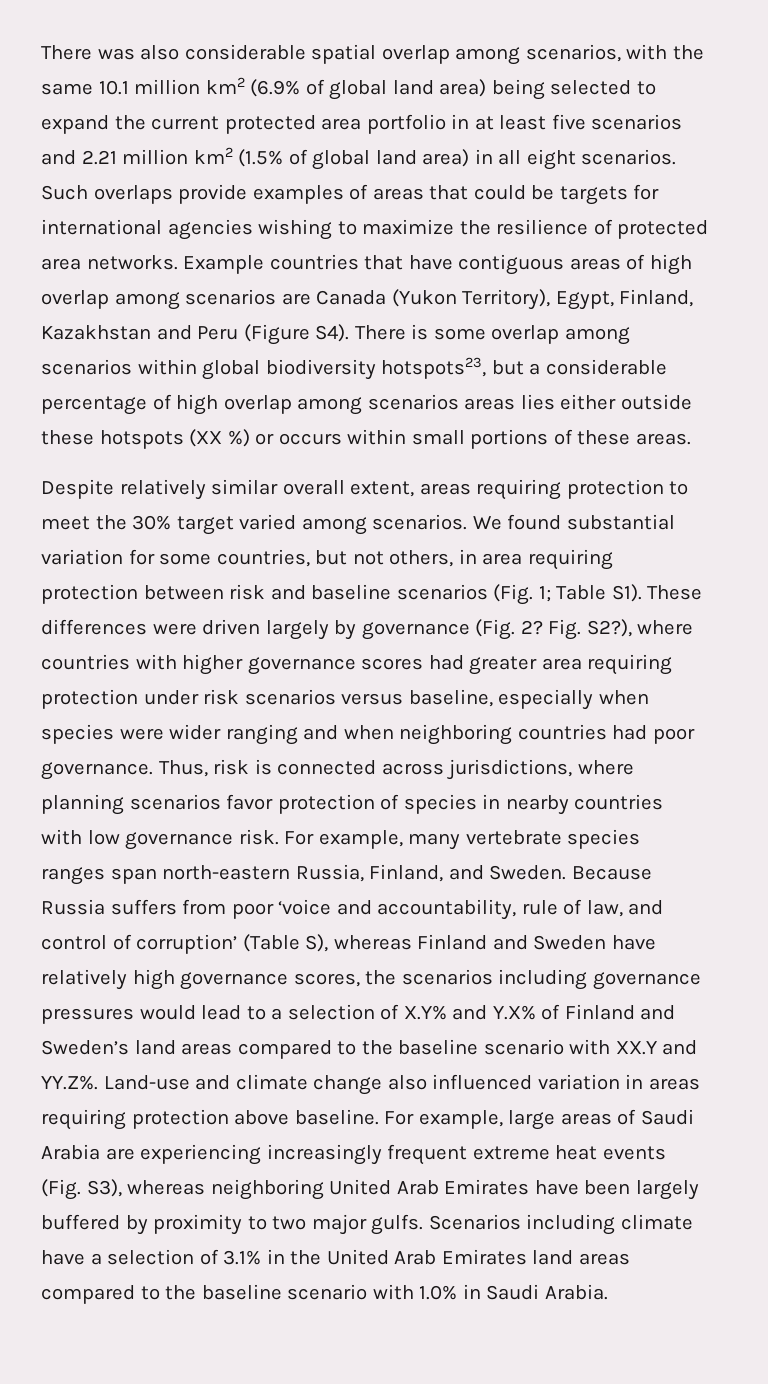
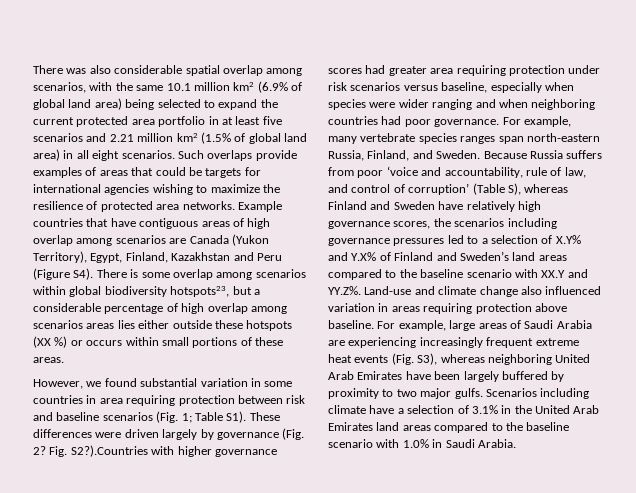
- Despite relatively similar overall extent, areas requiring protection to meet the 30% target varied among scenarios. We found substantial variation for some countries, but not others, in area requiring protection between risk and baseline scenarios (Fig. 1; Table S1). These differences were driven largely by governance (Fig. 2?
+ However, we found substantial variation in some countries in area requiring protection between risk and baseline scenarios (Fig. 1; Table S1). These differences were driven largely by governance (Fig. 2?
- Fig. S2?), where countries with higher governance scores had greater area requiring protection under risk scenarios versus baseline, especially when species were wider ranging and when neighboring countries had poor governance.
+ Fig. S2?).Countries with higher governance scores had greater area requiring protection under risk scenarios versus baseline, especially when species were wider ranging and when neighboring countries had poor governance.
- Thus, risk is connected across jurisdictions, where planning scenarios favor protection of species in nearby countries with low governance risk.
- Because Russia suffers from poor ‘voice and accountability, rule of law, and control of corruption’ (Table S), whereas Finland and Sweden have relatively high governance scores, the scenarios including governance pressures would lead to a selection of X.Y% and Y.X% of Finland and Sweden’s land areas compared to the baseline scenario with XX.Y and YY.Z%. Land-use and climate change also influenced variation in areas requiring protection above baseline.
+ Because Russia suffers from poor ‘voice and accountability, rule of law, and control of corruption’ (Table S), whereas Finland and Sweden have relatively high governance scores, the scenarios including governance pressures led to a selection of X.Y% and Y.X% of Finland and Sweden’s land areas compared to the baseline scenario with XX.Y and YY.Z%. Land-use and climate change also influenced variation in areas requiring protection above baseline.

